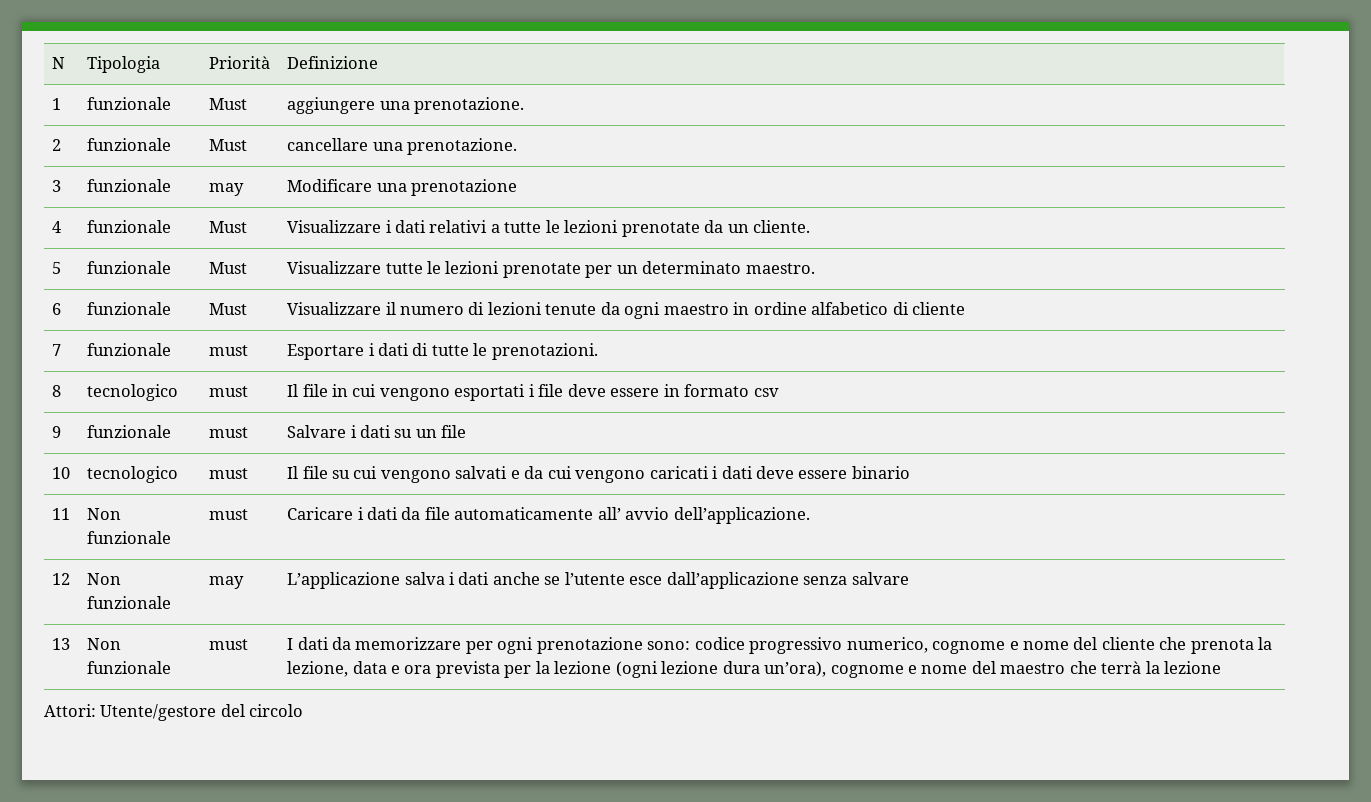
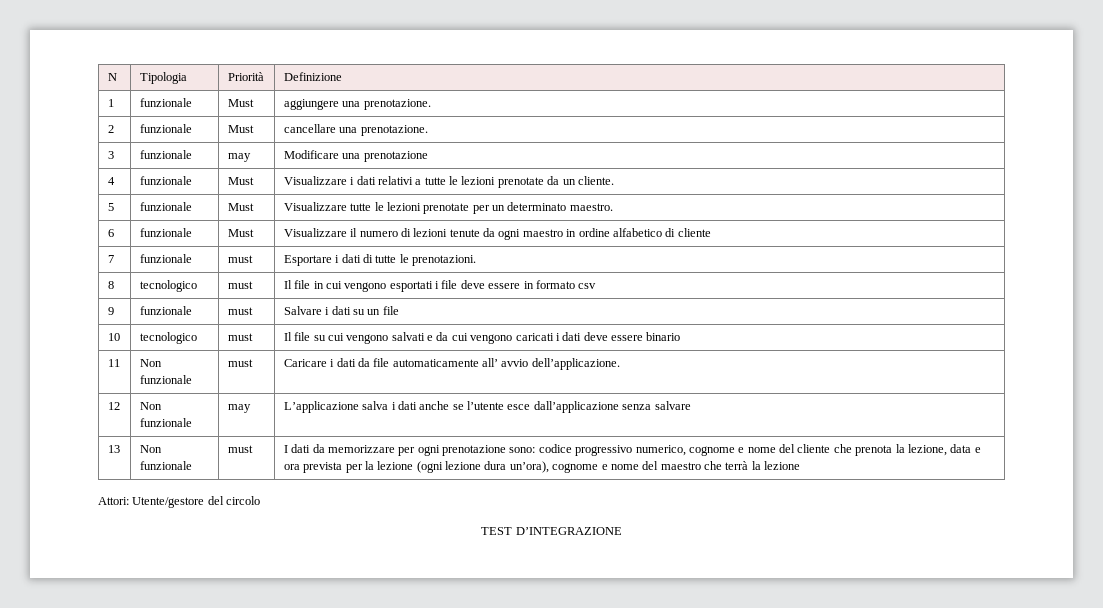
+ TEST D’INTEGRAZIONE

